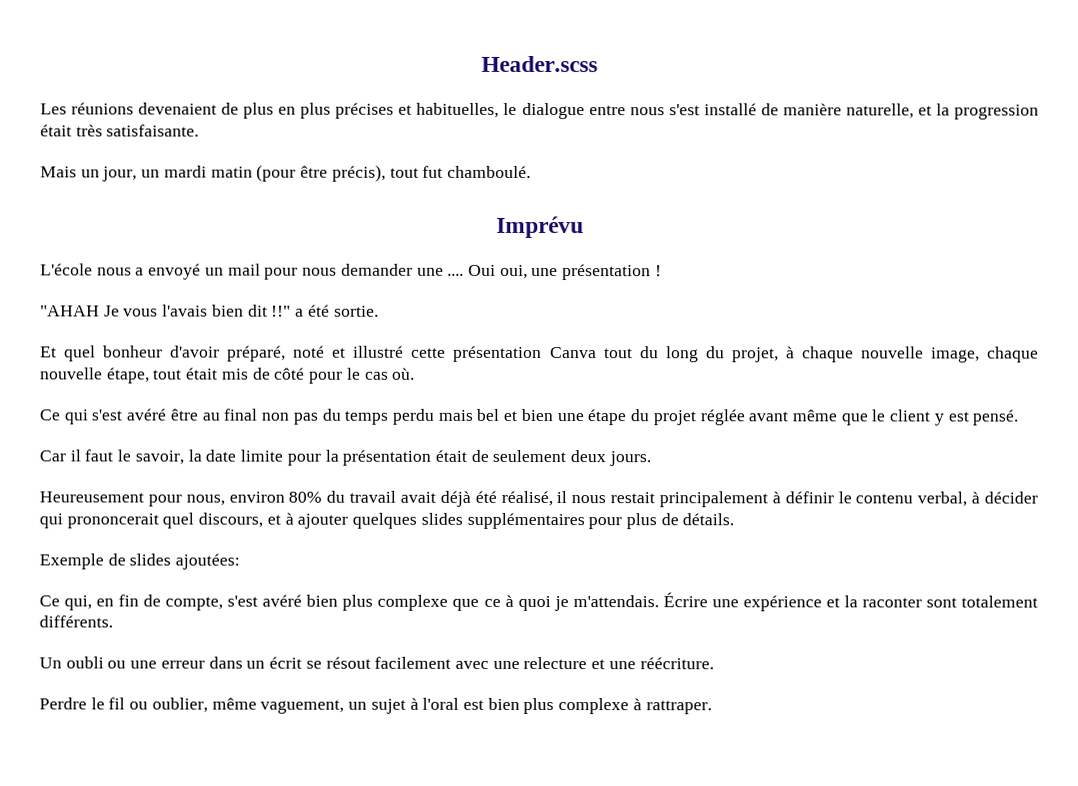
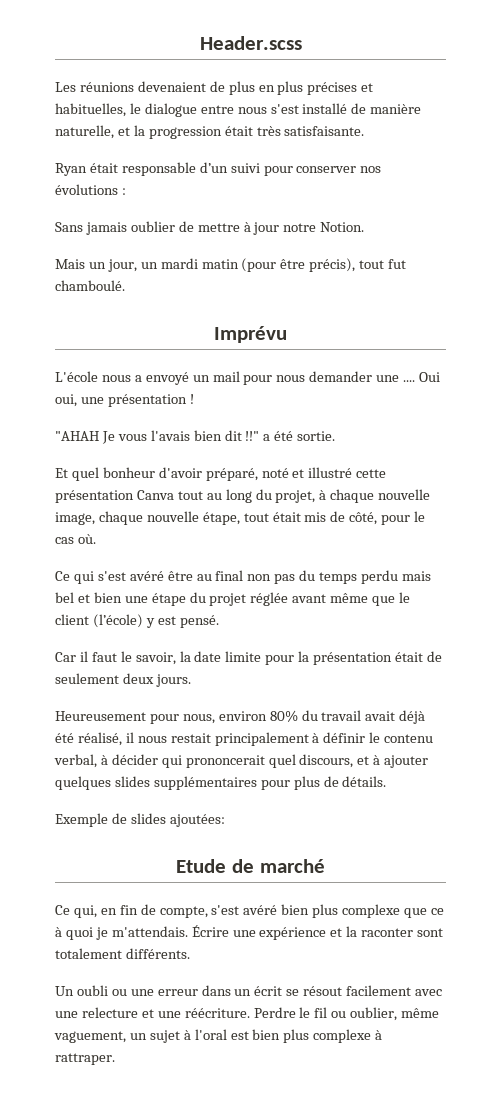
+ Ryan était responsable d’un suivi pour conserver nos évolutions :
+ Sans jamais oublier de mettre à jour notre Notion.
- Et quel bonheur d'avoir préparé, noté et illustré cette présentation Canva tout du long du projet, à chaque nouvelle image, chaque nouvelle étape, tout était mis de côté pour le cas où.
+ Et quel bonheur d'avoir préparé, noté et illustré cette présentation Canva tout au long du projet, à chaque nouvelle image, chaque nouvelle étape, tout était mis de côté, pour le cas où.
- Ce qui s'est avéré être au final non pas du temps perdu mais bel et bien une étape du projet réglée avant même que le client y est pensé.
+ Ce qui s'est avéré être au final non pas du temps perdu mais bel et bien une étape du projet réglée avant même que le client (l’école) y est pensé.
+ Etude de marché
- Un oubli ou une erreur dans un écrit se résout facilement avec une relecture et une réécriture.
- Perdre le fil ou oublier, même vaguement, un sujet à l'oral est bien plus complexe à rattraper.
+ Un oubli ou une erreur dans un écrit se résout facilement avec une relecture et une réécriture. Perdre le fil ou oublier, même vaguement, un sujet à l'oral est bien plus complexe à rattraper.

